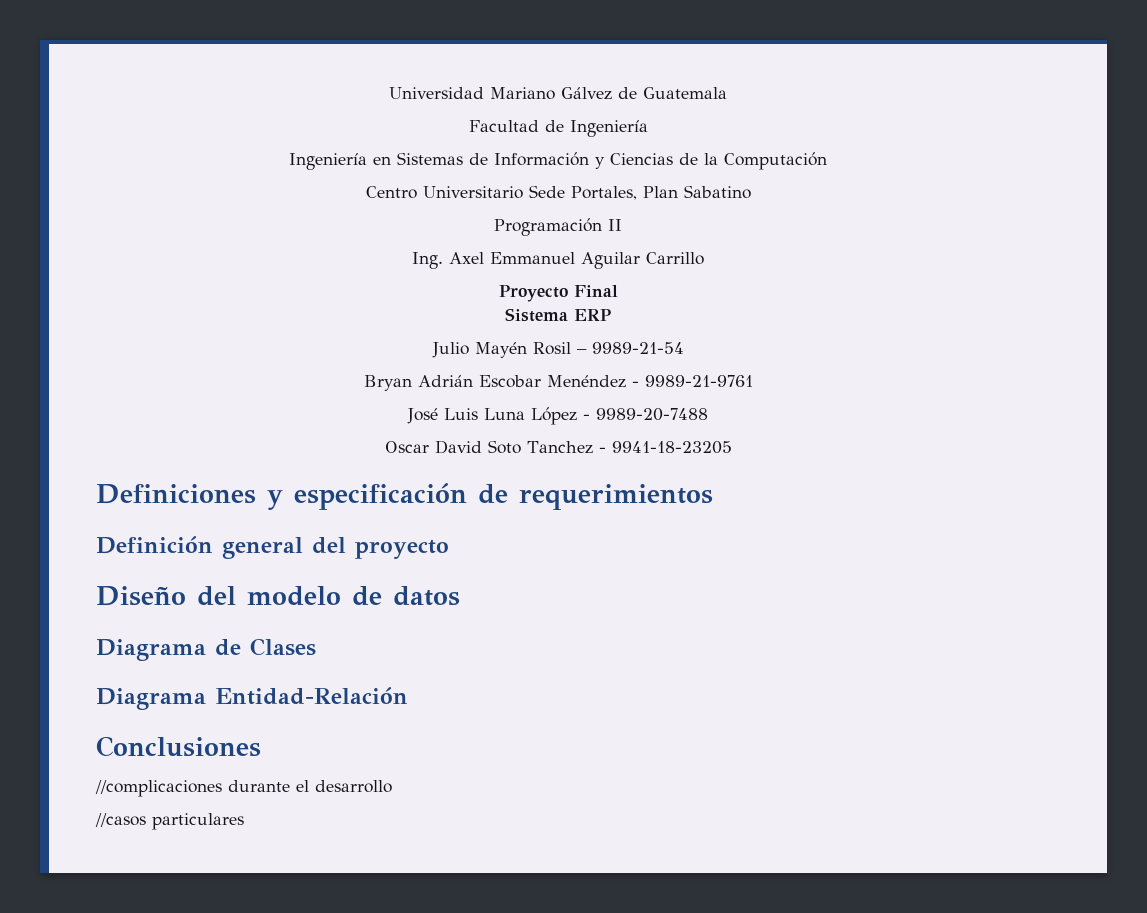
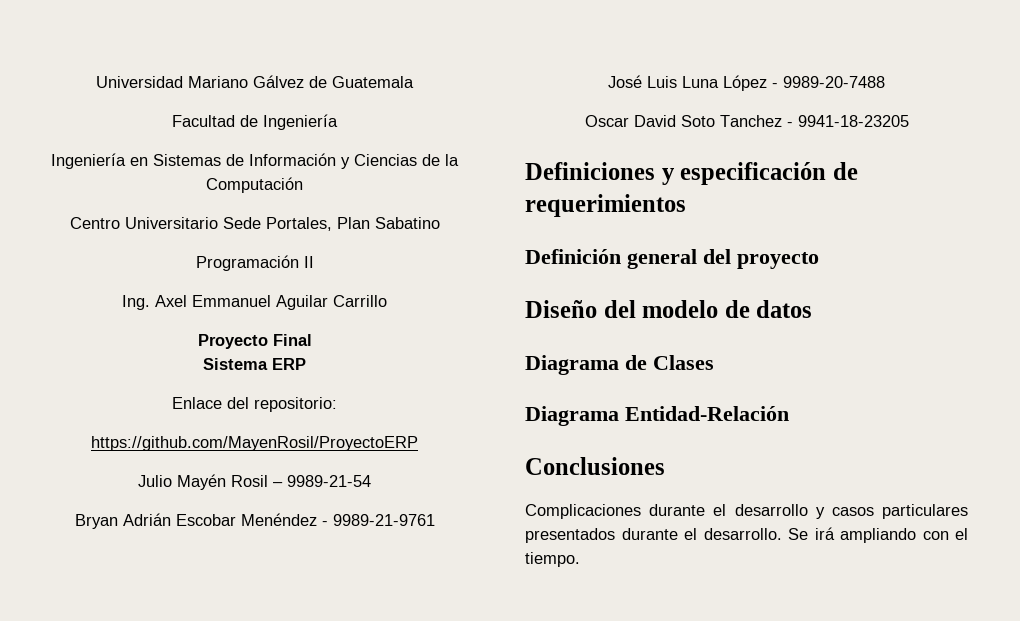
+ Enlace del repositorio:
+ https://github.com/MayenRosil/ProyectoERP
- //complicaciones durante el desarrollo
- //casos particulares
+ Complicaciones durante el desarrollo y casos particulares presentados durante el desarrollo. Se irá ampliando con el tiempo.

